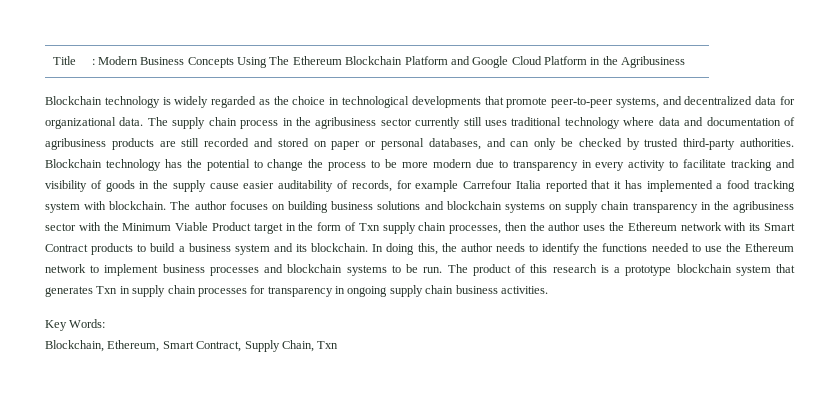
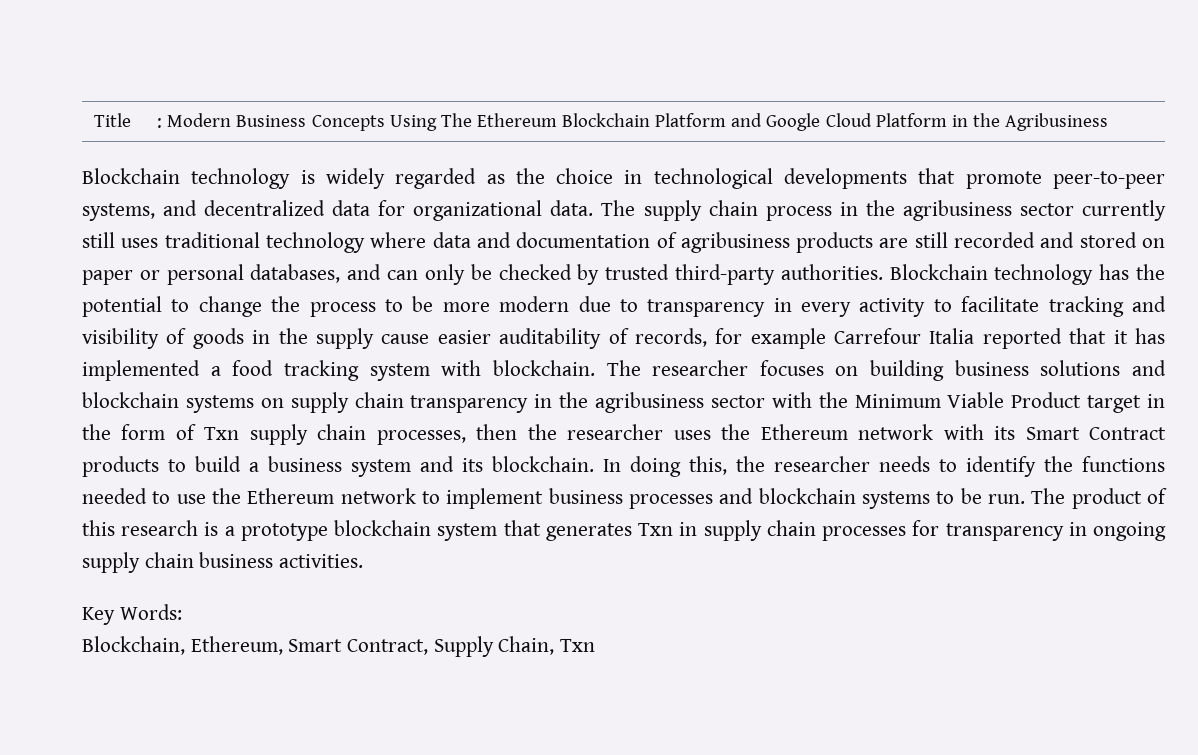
- The author focuses on building business solutions and blockchain systems on supply chain transparency in the agribusiness sector with the Minimum Viable Product target in the form of Txn supply chain processes, then the author uses the Ethereum network with its Smart Contract products to build a business system and its blockchain.
+ The researcher focuses on building business solutions and blockchain systems on supply chain transparency in the agribusiness sector with the Minimum Viable Product target in the form of Txn supply chain processes, then the researcher uses the Ethereum network with its Smart Contract products to build a business system and its blockchain.
- In doing this, the author needs to identify the functions needed to use the Ethereum network to implement business processes and blockchain systems to be run.
+ In doing this, the researcher needs to identify the functions needed to use the Ethereum network to implement business processes and blockchain systems to be run.

